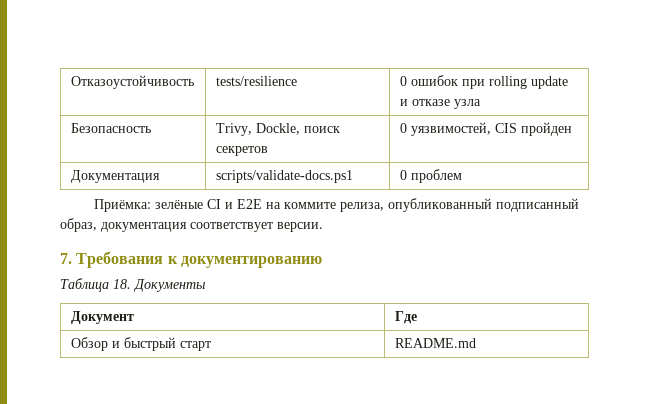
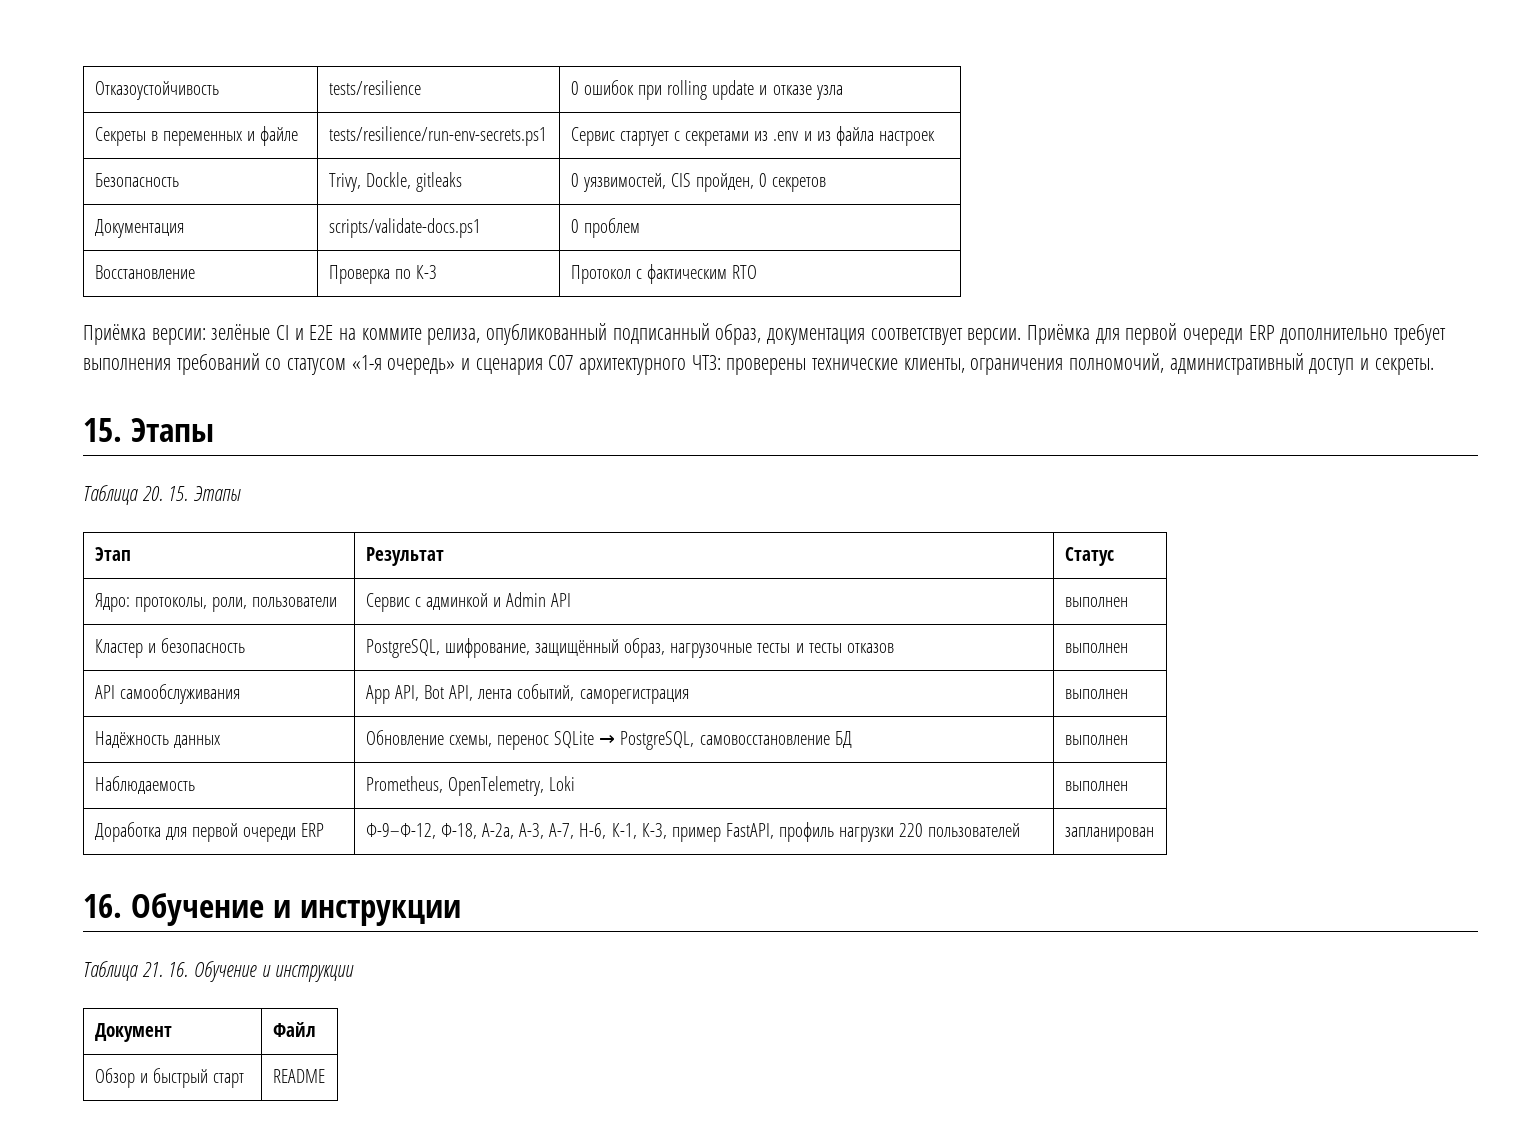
+ Секреты в переменных и файле | tests/resilience/run-env-secrets.ps1 | Сервис стартует с секретами из .env и из файла настроек
- Безопасность | Trivy, Dockle, поиск секретов | 0 уязвимостей, CIS пройден
+ Безопасность | Trivy, Dockle, gitleaks | 0 уязвимостей, CIS пройден, 0 секретов
- Приёмка: зелёные CI и E2E на коммите релиза, опубликованный подписанный образ, документация соответствует версии.
- 7. Требования к документированию
- Таблица 18. Документы
+ Восстановление | Проверка по К-3 | Протокол с фактическим RTO
+ Приёмка версии: зелёные CI и E2E на коммите релиза, опубликованный подписанный образ, документация соответствует версии. Приёмка для первой очереди ERP дополнительно требует выполнения требований со статусом «1-я очередь» и сценария C07 архитектурного ЧТЗ: проверены технические клиенты, ограничения полномочий, административный доступ и секреты.
+ 15. Этапы
+ Таблица 20. 15. Этапы
+ Этап | Результат | Статус
+ Ядро: протоколы, роли, пользователи | Сервис с админкой и Admin API | выполнен
+ Кластер и безопасность | PostgreSQL, шифрование, защищённый образ, нагрузочные тесты и тесты отказов | выполнен
+ API самообслуживания | App API, Bot API, лента событий, саморегистрация | выполнен
+ Надёжность данных | Обновление схемы, перенос SQLite → PostgreSQL, самовосстановление БД | выполнен
+ Наблюдаемость | Prometheus, OpenTelemetry, Loki | выполнен
+ Доработка для первой очереди ERP | Ф-9–Ф-12, Ф-18, А-2а, А-3, А-7, Н-6, К-1, К-3, пример FastAPI, профиль нагрузки 220 пользователей | запланирован
+ 16. Обучение и инструкции
+ Таблица 21. 16. Обучение и инструкции
- Документ | Где
+ Документ | Файл
- Обзор и быстрый старт | README.md
+ Обзор и быстрый старт | README

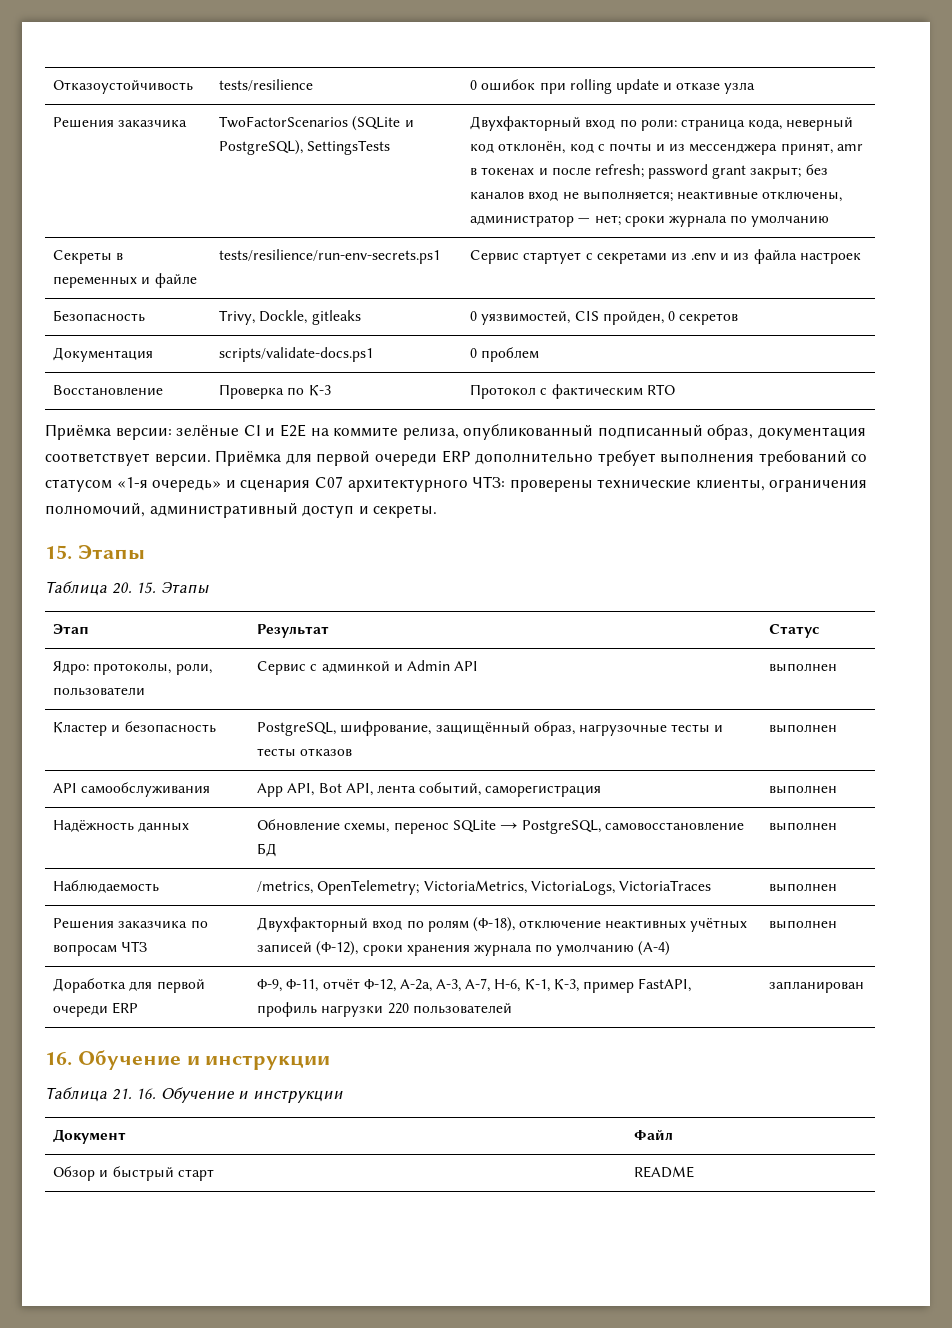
+ Решения заказчика | TwoFactorScenarios (SQLite и PostgreSQL), SettingsTests | Двухфакторный вход по роли: страница кода, неверный код отклонён, код с почты и из мессенджера принят, amr в токенах и после refresh; password grant закрыт; без каналов вход не выполняется; неактивные отключены, администратор — нет; сроки журнала по умолчанию
- Наблюдаемость | Prometheus, OpenTelemetry, Loki | выполнен
+ Наблюдаемость | /metrics, OpenTelemetry; VictoriaMetrics, VictoriaLogs, VictoriaTraces | выполнен
+ Решения заказчика по вопросам ЧТЗ | Двухфакторный вход по ролям (Ф-18), отключение неактивных учётных записей (Ф-12), сроки хранения журнала по умолчанию (А-4) | выполнен
- Доработка для первой очереди ERP | Ф-9–Ф-12, Ф-18, А-2а, А-3, А-7, Н-6, К-1, К-3, пример FastAPI, профиль нагрузки 220 пользователей | запланирован
+ Доработка для первой очереди ERP | Ф-9, Ф-11, отчёт Ф-12, А-2а, А-3, А-7, Н-6, К-1, К-3, пример FastAPI, профиль нагрузки 220 пользователей | запланирован

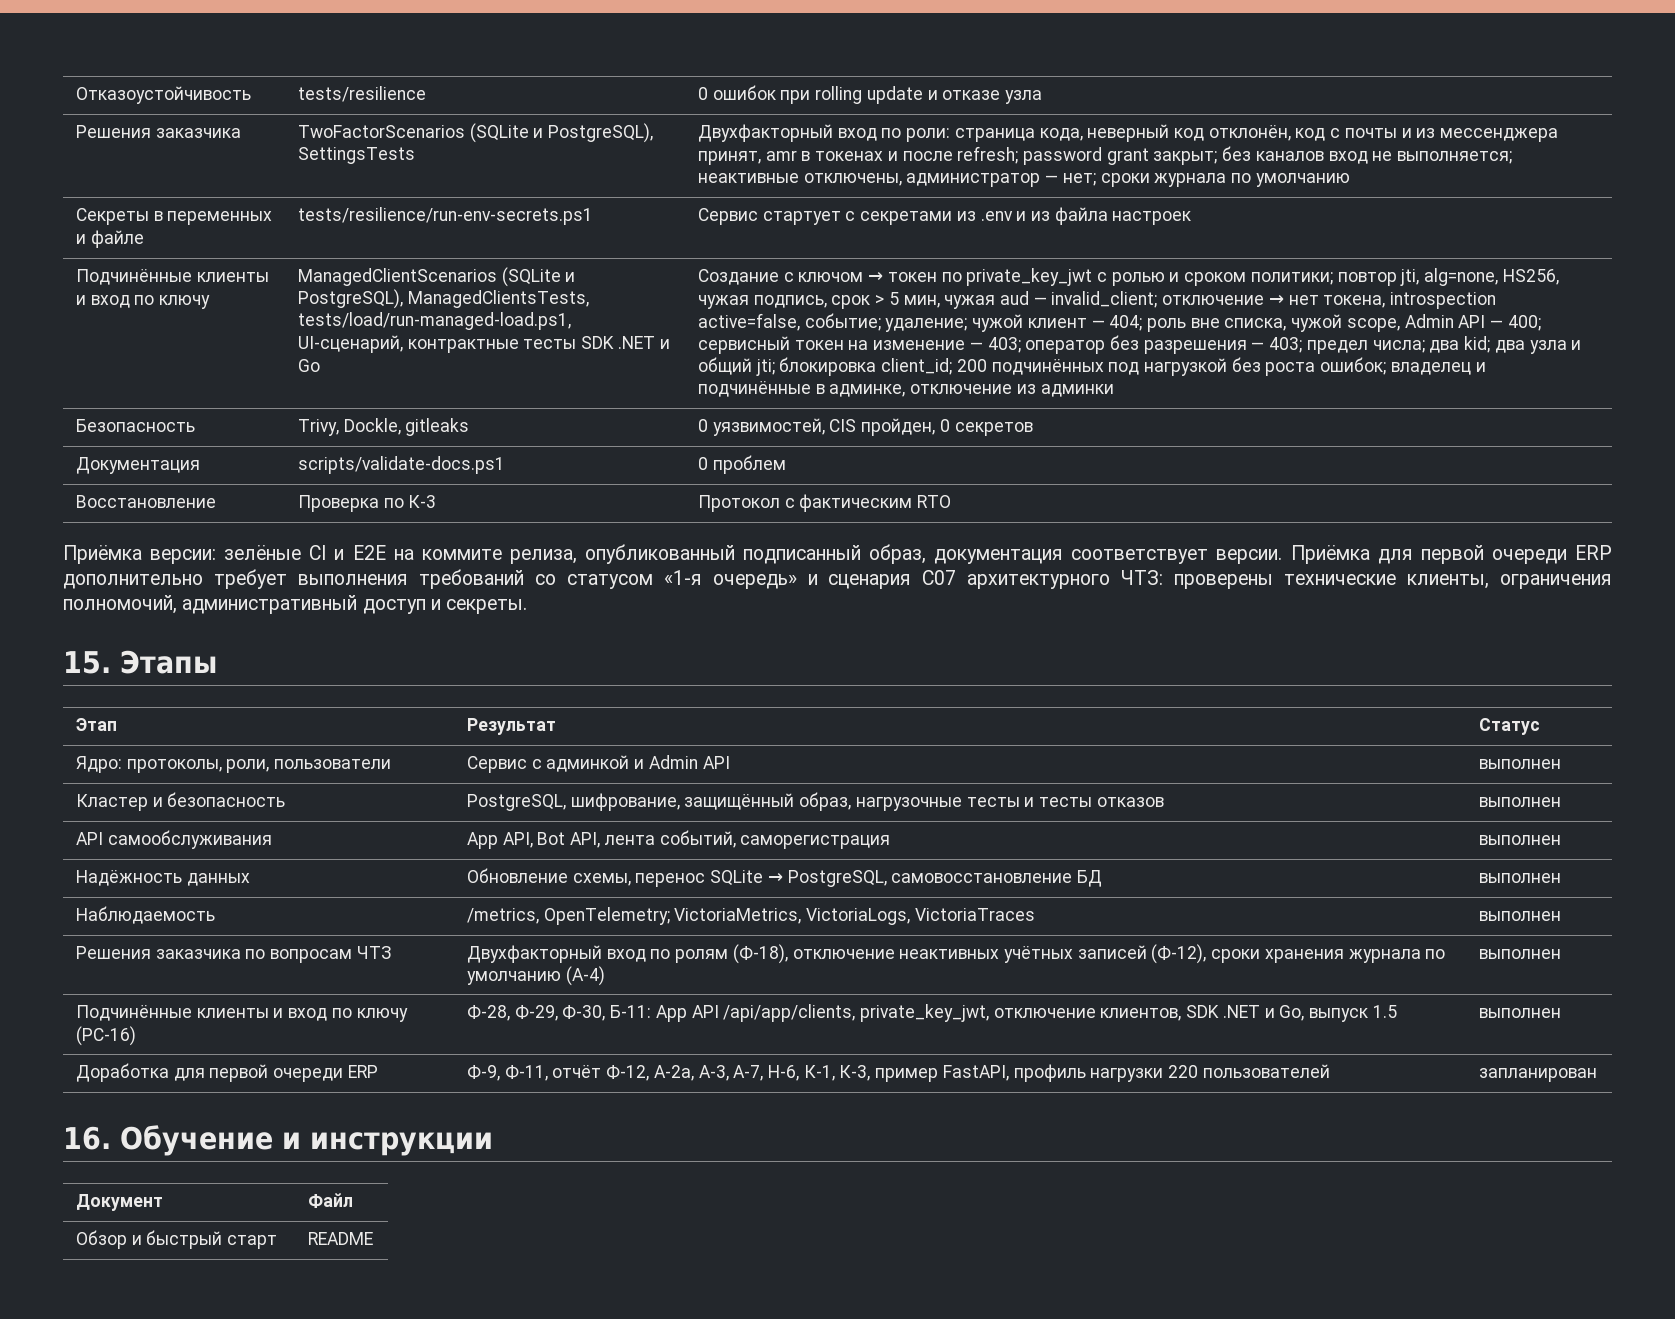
+ Подчинённые клиенты и вход по ключу | ManagedClientScenarios (SQLite и PostgreSQL), ManagedClientsTests, tests/load/run-managed-load.ps1, UI-сценарий, контрактные тесты SDK .NET и Go | Создание с ключом → токен по private_key_jwt с ролью и сроком политики; повтор jti, alg=none, HS256, чужая подпись, срок > 5 мин, чужая aud — invalid_client; отключение → нет токена, introspection active=false, событие; удаление; чужой клиент — 404; роль вне списка, чужой scope, Admin API — 400; сервисный токен на изменение — 403; оператор без разрешения — 403; предел числа; два kid; два узла и общий jti; блокировка client_id; 200 подчинённых под нагрузкой без роста ошибок; владелец и подчинённые в админке, отключение из админки
- Таблица 20. 15. Этапы
+ Подчинённые клиенты и вход по ключу (РС-16) | Ф-28, Ф-29, Ф-30, Б-11: App API /api/app/clients, private_key_jwt, отключение клиентов, SDK .NET и Go, выпуск 1.5 | выполнен
- Таблица 21. 16. Обучение и инструкции

